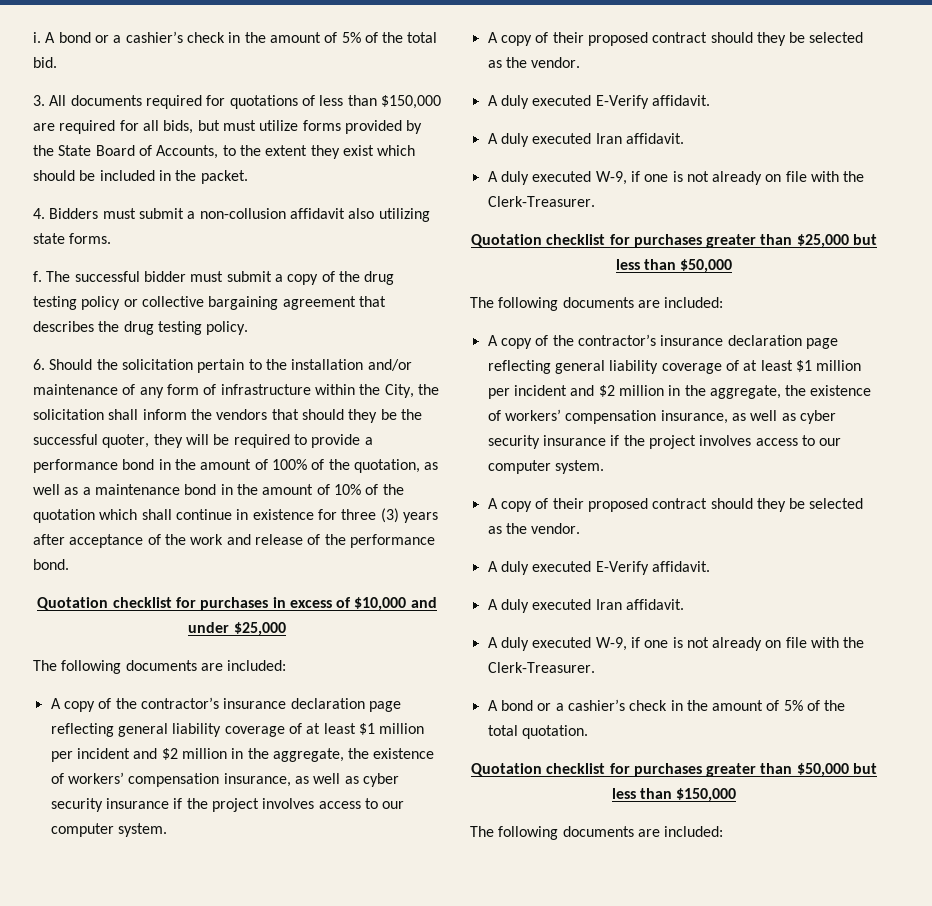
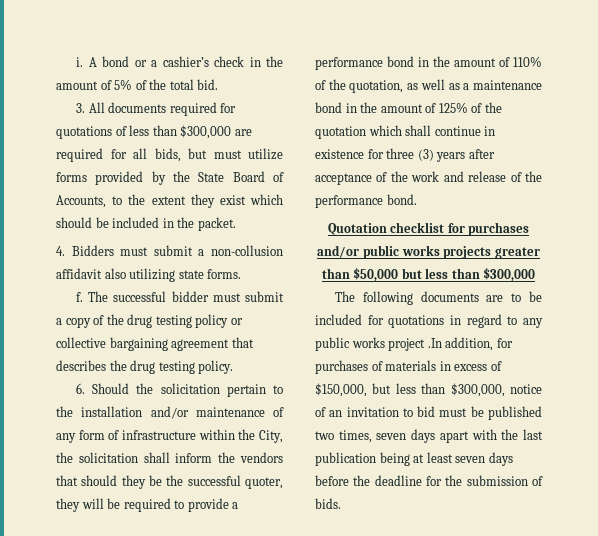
- 3. All documents required for quotations of less than $150,000 are required for all bids, but must utilize forms provided by the State Board of Accounts, to the extent they exist which should be included in the packet.
+ 3. All documents required for quotations of less than $300,000 are required for all bids, but must utilize forms provided by the State Board of Accounts, to the extent they exist which should be included in the packet.
- 6. Should the solicitation pertain to the installation and/or maintenance of any form of infrastructure within the City, the solicitation shall inform the vendors that should they be the successful quoter, they will be required to provide a performance bond in the amount of 100% of the quotation, as well as a maintenance bond in the amount of 10% of the quotation which shall continue in existence for three (3) years after acceptance of the work and release of the performance bond.
+ 6. Should the solicitation pertain to the installation and/or maintenance of any form of infrastructure within the City, the solicitation shall inform the vendors that should they be the successful quoter, they will be required to provide a performance bond in the amount of 110% of the quotation, as well as a maintenance bond in the amount of 125% of the quotation which shall continue in existence for three (3) years after acceptance of the work and release of the performance bond.
- Quotation checklist for purchases in excess of $10,000 and under $25,000
- The following documents are included:
- A copy of the contractor’s insurance declaration page reflecting general liability coverage of at least $1 million per incident and $2 million in the aggregate, the existence of workers’ compensation insurance, as well as cyber security insurance if the project involves access to our computer system.
- A copy of their proposed contract should they be selected as the vendor.
- A duly executed E-Verify affidavit.
- A duly executed Iran affidavit.
- A duly executed W-9, if one is not already on file with the Clerk-Treasurer.
- Quotation checklist for purchases greater than $25,000 but less than $50,000
- The following documents are included:
- A copy of the contractor’s insurance declaration page reflecting general liability coverage of at least $1 million per incident and $2 million in the aggregate, the existence of workers’ compensation insurance, as well as cyber security insurance if the project involves access to our computer system.
- A copy of their proposed contract should they be selected as the vendor.
- A duly executed E-Verify affidavit.
- A duly executed Iran affidavit.
- A duly executed W-9, if one is not already on file with the Clerk-Treasurer.
- A bond or a cashier’s check in the amount of 5% of the total quotation.
- Quotation checklist for purchases greater than $50,000 but less than $150,000
- The following documents are included:
+ Quotation checklist for purchases and/or public works projects greater than $50,000 but less than $300,000
+ The following documents are to be included for quotations in regard to any public works project .In addition, for purchases of materials in excess of $150,000, but less than $300,000, notice of an invitation to bid must be published two times, seven days apart with the last publication being at least seven days before the deadline for the submission of bids.

